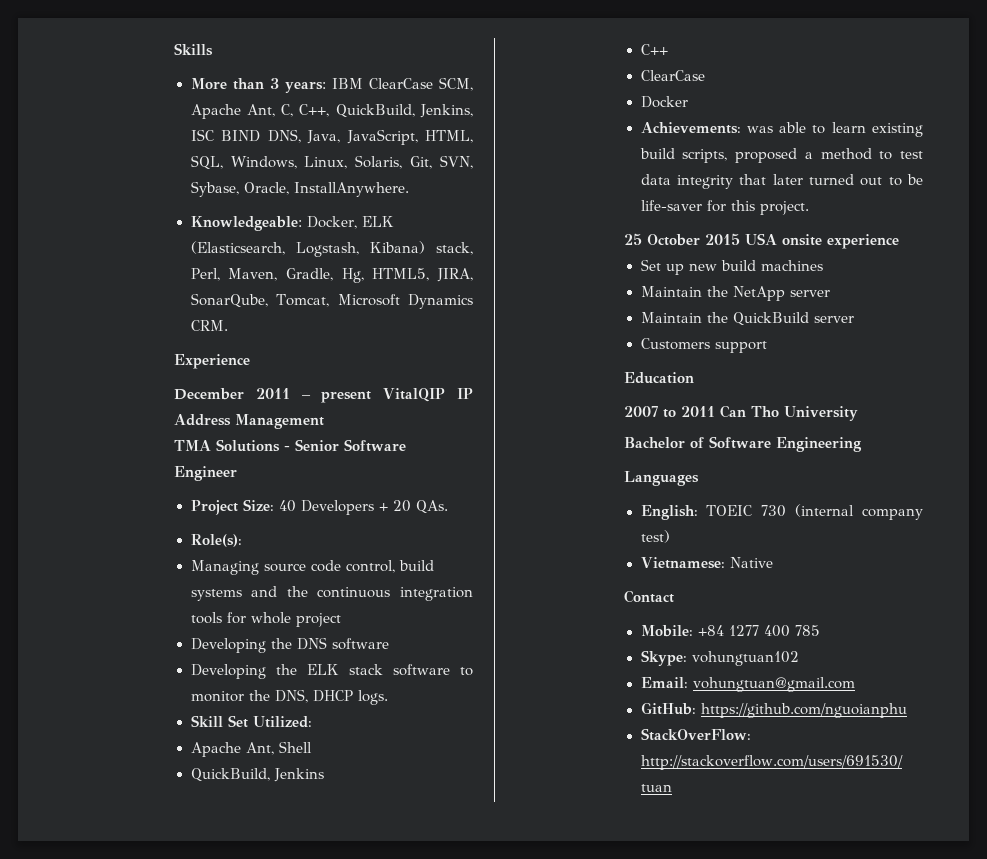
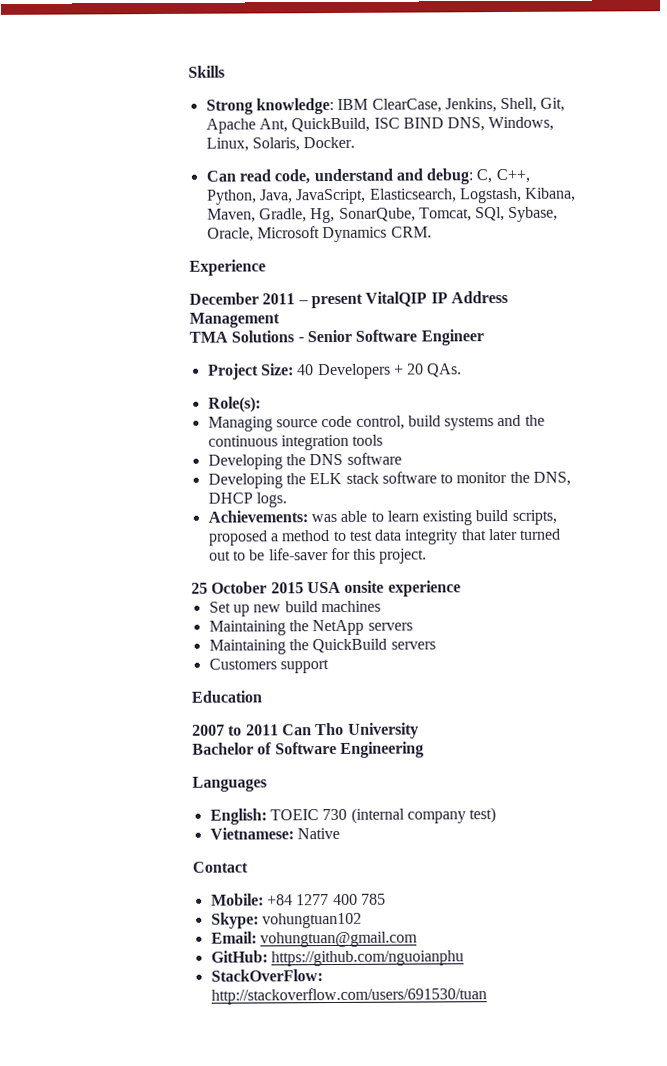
- More than 3 years: IBM ClearCase SCM, Apache Ant, C, C++, QuickBuild, Jenkins, ISC BIND DNS, Java, JavaScript, HTML, SQL, Windows, Linux, Solaris, Git, SVN, Sybase, Oracle, InstallAnywhere.
- Knowledgeable: Docker, ELK (Elasticsearch, Logstash, Kibana) stack, Perl, Maven, Gradle, Hg, HTML5, JIRA, SonarQube, Tomcat, Microsoft Dynamics CRM.
+ Strong knowledge: IBM ClearCase, Jenkins, Shell, Git, Apache Ant, QuickBuild, ISC BIND DNS, Windows, Linux, Solaris, Docker.
+ Can read code, understand and debug: C, C++, Python, Java, JavaScript, Elasticsearch, Logstash, Kibana, Maven, Gradle, Hg, SonarQube, Tomcat, SQl, Sybase, Oracle, Microsoft Dynamics CRM.
- Managing source code control, build systems and the continuous integration tools for whole project
+ Managing source code control, build systems and the continuous integration tools
- Skill Set Utilized:
- Apache Ant, Shell
- QuickBuild, Jenkins
- C++
- ClearCase
- Docker
- Maintain the NetApp server
- Maintain the QuickBuild server
+ Maintaining the NetApp servers
+ Maintaining the QuickBuild servers

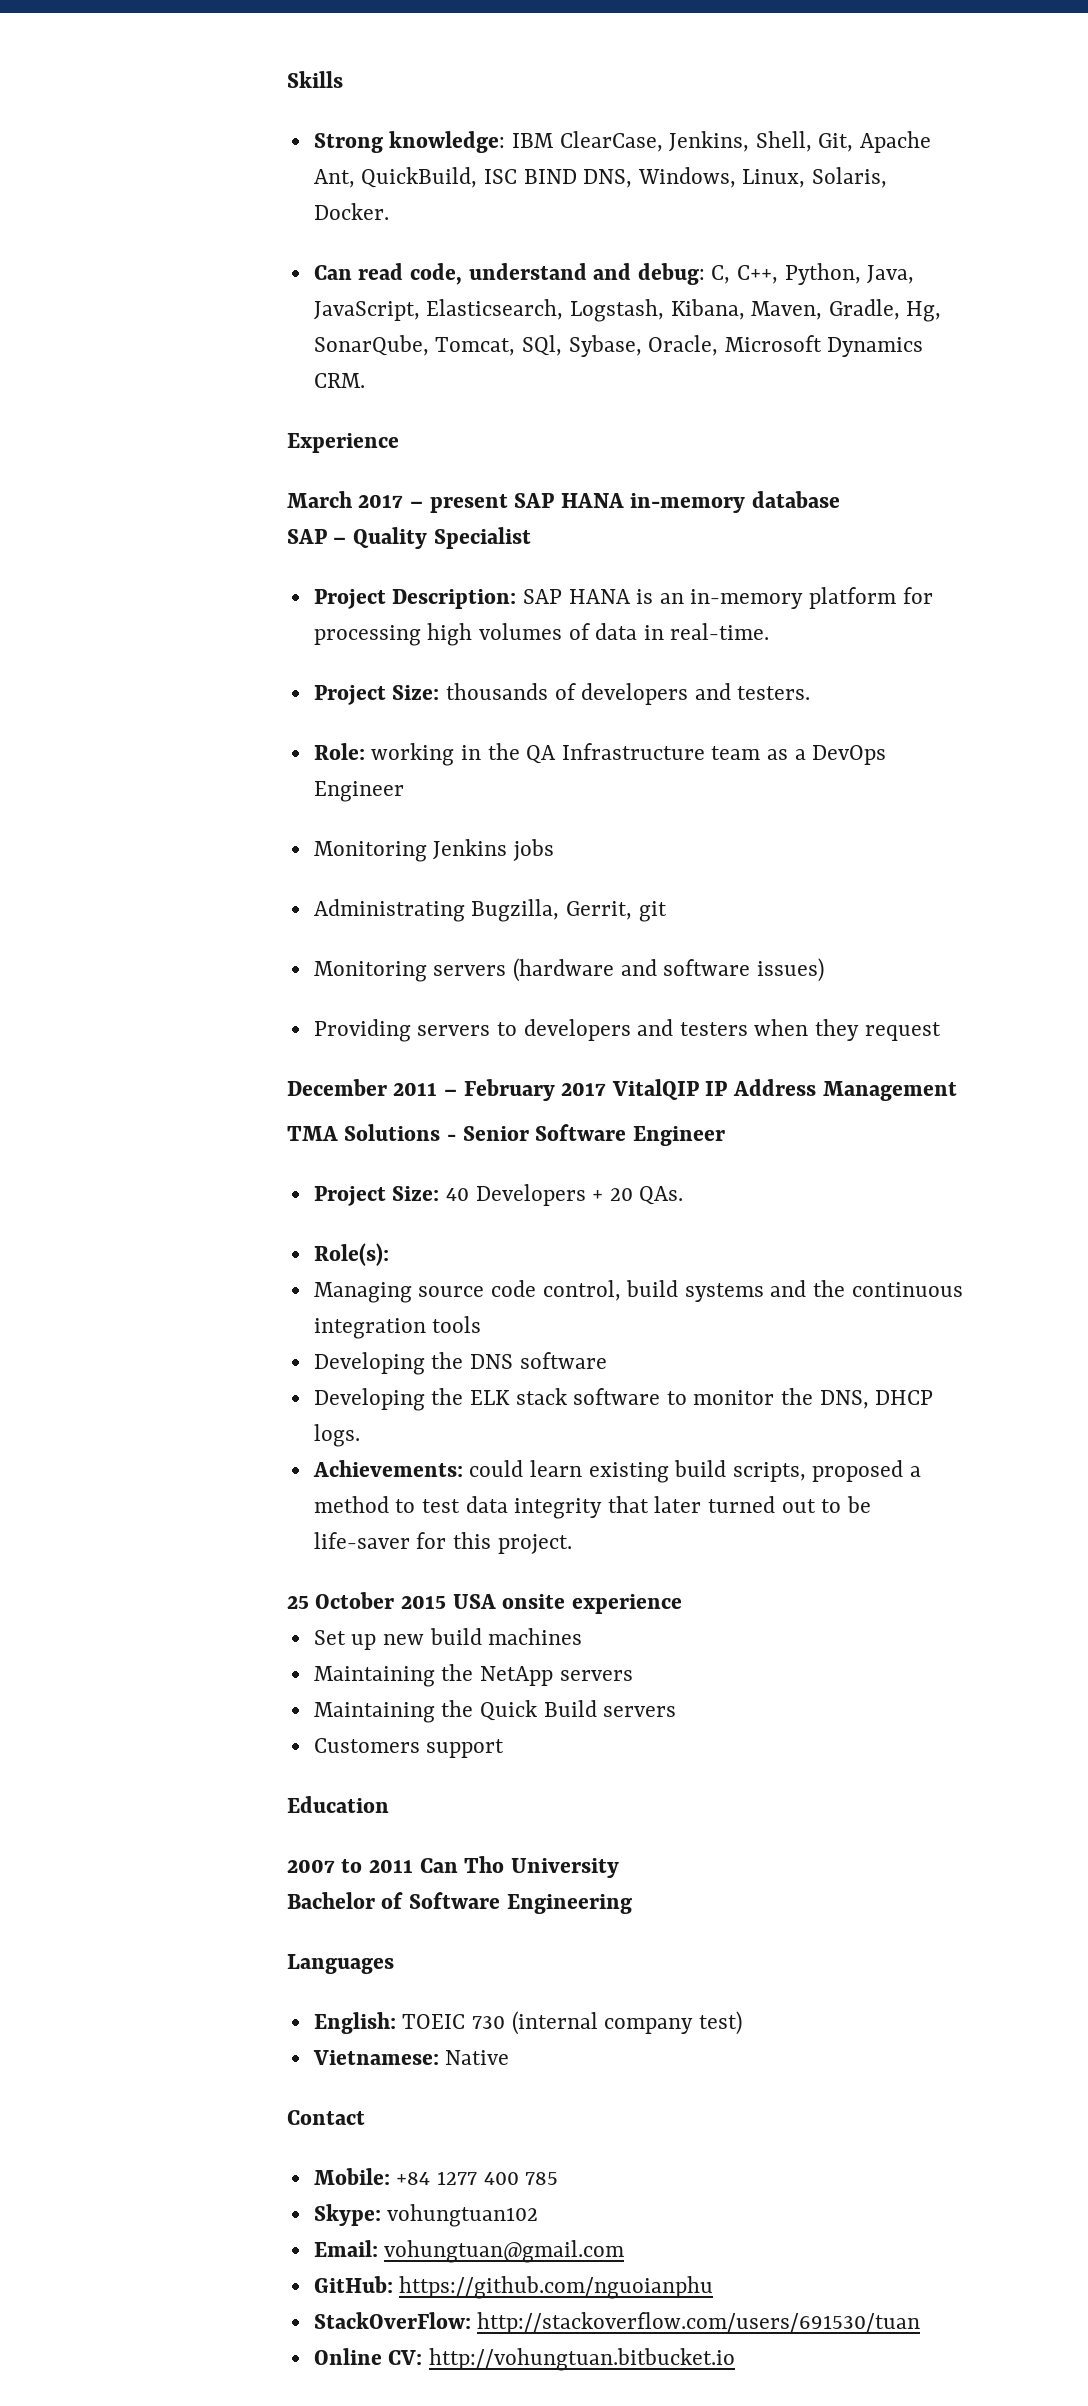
+ March 2017 – present SAP HANA in-memory database
+ SAP – Quality Specialist
+ Project Description: SAP HANA is an in-memory platform for processing high volumes of data in real-time.
+ Project Size: thousands of developers and testers.
+ Role: working in the QA Infrastructure team as a DevOps Engineer
+ Monitoring Jenkins jobs
+ Administrating Bugzilla, Gerrit, git
+ Monitoring servers (hardware and software issues)
+ Providing servers to developers and testers when they request
- December 2011 – present VitalQIP IP Address Management
+ December 2011 – February 2017 VitalQIP IP Address Management
- Achievements: was able to learn existing build scripts, proposed a method to test data integrity that later turned out to be life-saver for this project.
+ Achievements: could learn existing build scripts, proposed a method to test data integrity that later turned out to be life-saver for this project.
- Maintaining the QuickBuild servers
+ Maintaining the Quick Build servers
+ Online CV: http://vohungtuan.bitbucket.io

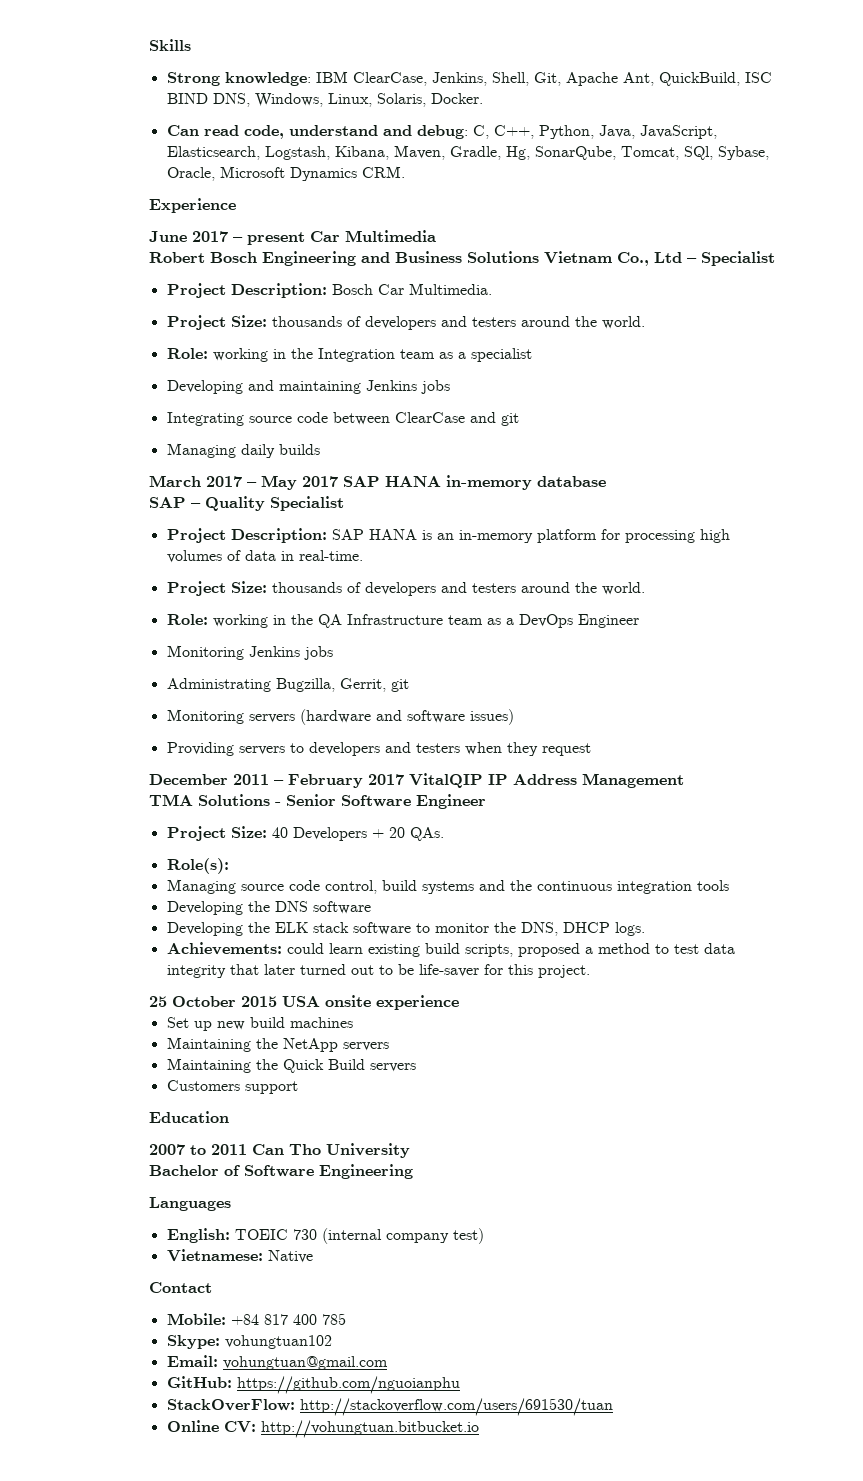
+ June 2017 – present Car Multimedia
+ Robert Bosch Engineering and Business Solutions Vietnam Co., Ltd – Specialist
+ Project Description: Bosch Car Multimedia.
+ Project Size: thousands of developers and testers around the world.
+ Role: working in the Integration team as a specialist
+ Developing and maintaining Jenkins jobs
+ Integrating source code between ClearCase and git
+ Managing daily builds
- March 2017 – present SAP HANA in-memory database
+ March 2017 – May 2017 SAP HANA in-memory database
  Project Description: SAP HANA is an in-memory platform for processing high volumes of data in real-time.
- Project Size: thousands of developers and testers.
+ Project Size: thousands of developers and testers around the world.
- Mobile: +84 1277 400 785
+ Mobile: +84 817 400 785

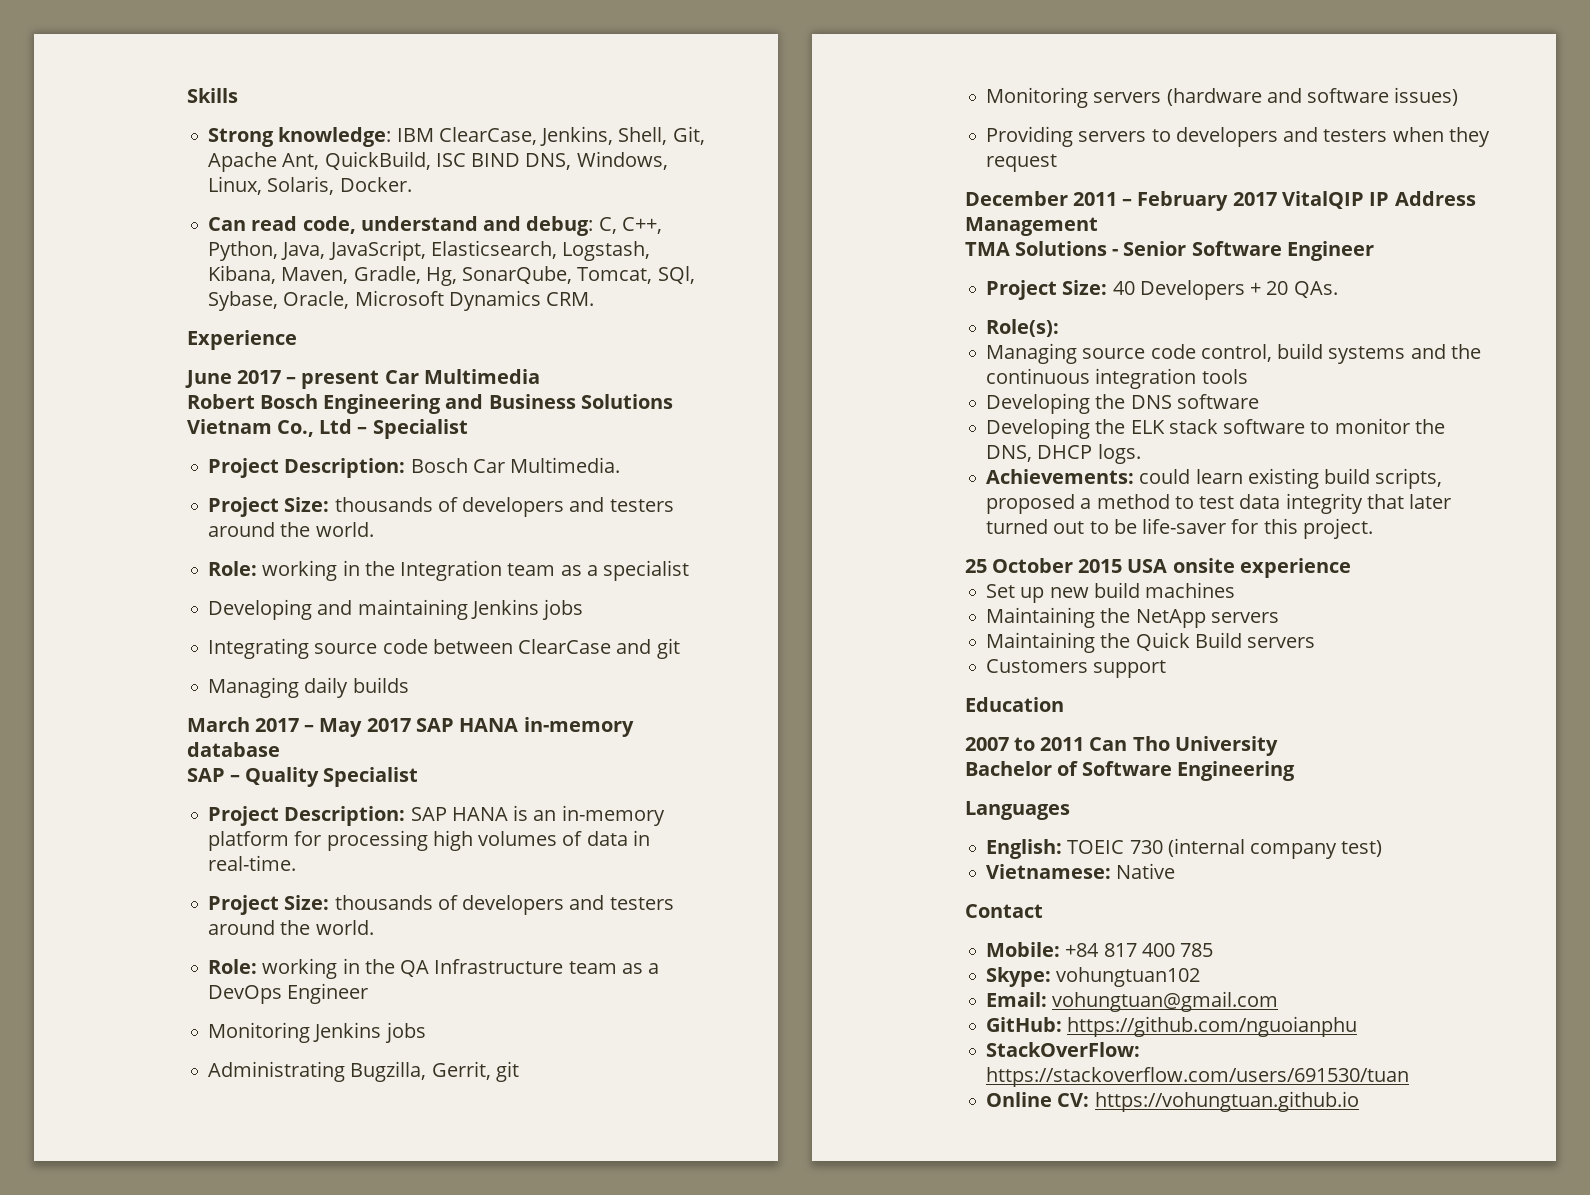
- StackOverFlow: http://stackoverflow.com/users/691530/tuan
+ StackOverFlow: https://stackoverflow.com/users/691530/tuan
- Online CV: http://vohungtuan.bitbucket.io
+ Online CV: https://vohungtuan.github.io

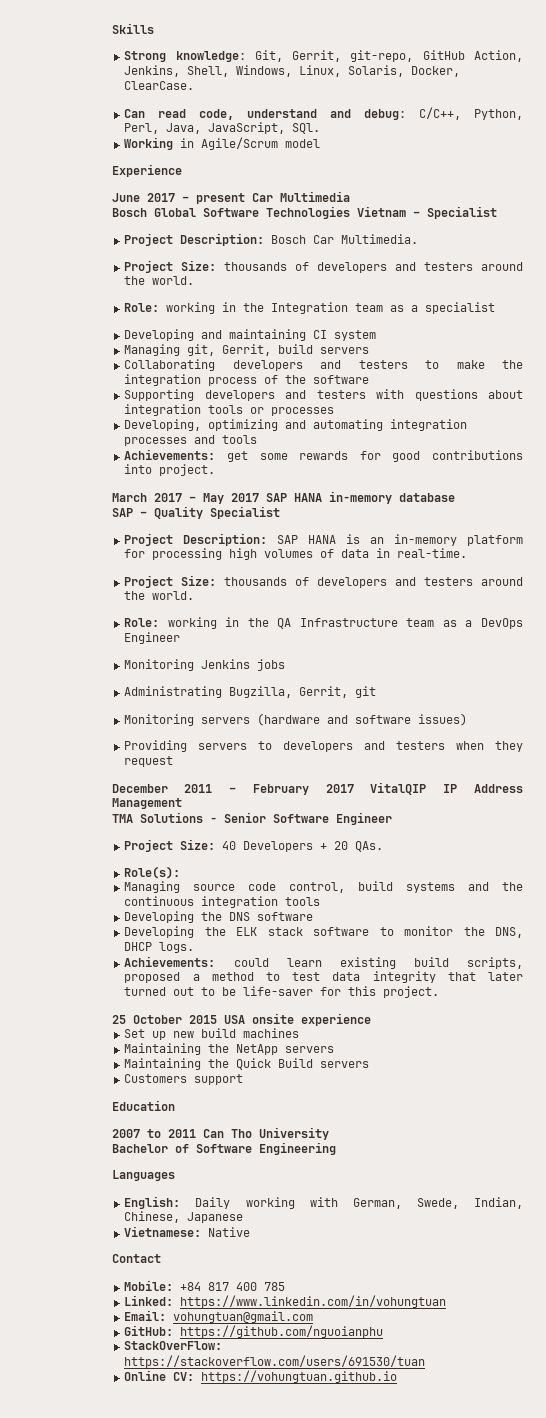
- Strong knowledge: IBM ClearCase, Jenkins, Shell, Git, Apache Ant, QuickBuild, ISC BIND DNS, Windows, Linux, Solaris, Docker.
+ Strong knowledge: Git, Gerrit, git-repo, GitHub Action, Jenkins, Shell, Windows, Linux, Solaris, Docker, ClearCase.
- Can read code, understand and debug: C, C++, Python, Java, JavaScript, Elasticsearch, Logstash, Kibana, Maven, Gradle, Hg, SonarQube, Tomcat, SQl, Sybase, Oracle, Microsoft Dynamics CRM.
+ Can read code, understand and debug: C/C++, Python, Perl, Java, JavaScript, SQl.
+ Working in Agile/Scrum model
- Robert Bosch Engineering and Business Solutions Vietnam Co., Ltd – Specialist
+ Bosch Global Software Technologies Vietnam – Specialist
- Developing and maintaining Jenkins jobs
- Integrating source code between ClearCase and git
- Managing daily builds
+ Developing and maintaining CI system
+ Managing git, Gerrit, build servers
+ Collaborating developers and testers to make the integration process of the software
+ Supporting developers and testers with questions about integration tools or processes
+ Developing, optimizing and automating integration processes and tools
+ Achievements: get some rewards for good contributions into project.
- English: TOEIC 730 (internal company test)
+ English: Daily working with German, Swede, Indian, Chinese, Japanese
- Skype: vohungtuan102
+ Linked: https://www.linkedin.com/in/vohungtuan

